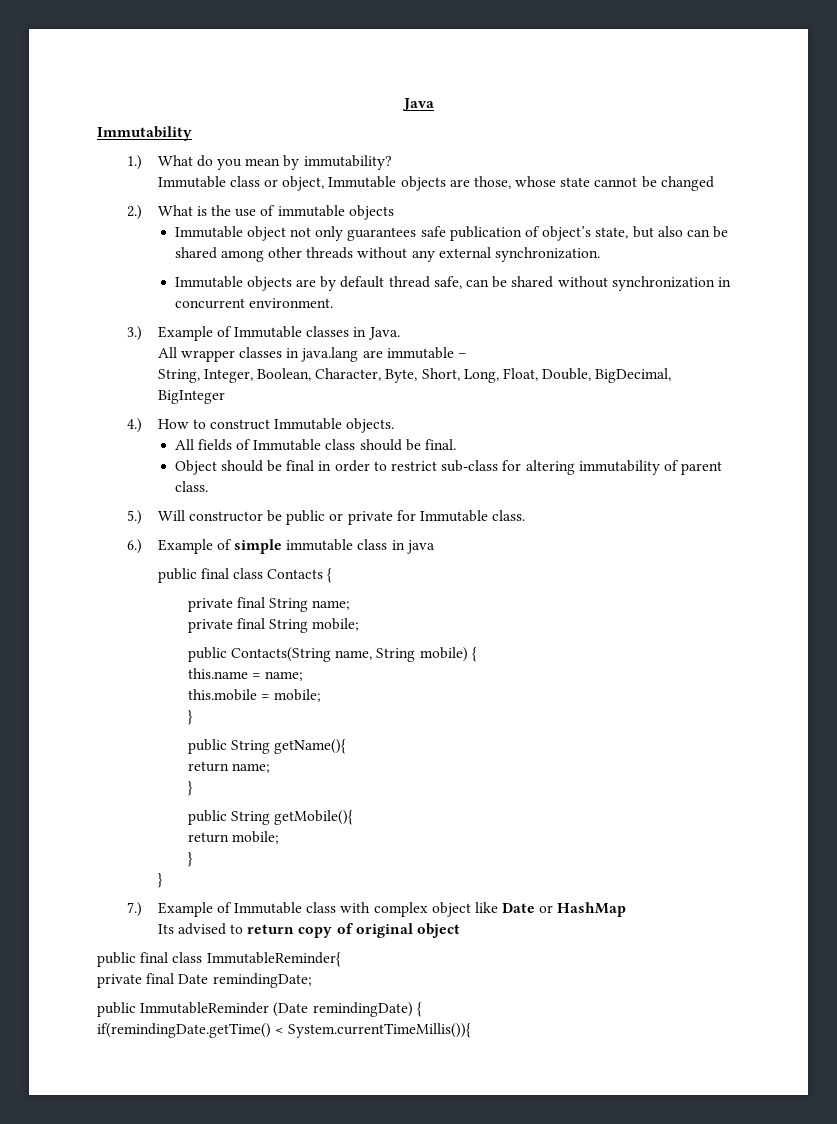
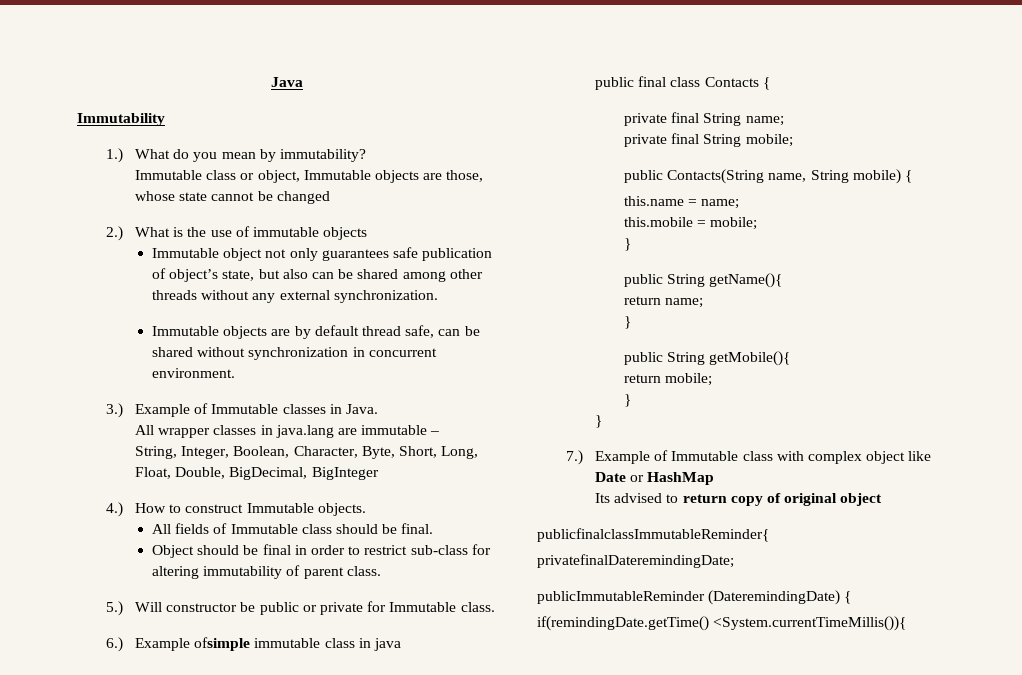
- 6.) Example of simple immutable class in java
+ 6.) Example ofsimple immutable class in java
- public final class ImmutableReminder{
- private final Date remindingDate;
- public ImmutableReminder (Date remindingDate) {
+ publicfinalclassImmutableReminder{
+ privatefinalDateremindingDate;
+ publicImmutableReminder (DateremindingDate) {
- if(remindingDate.getTime() < System.currentTimeMillis()){
+ if(remindingDate.getTime() <System.currentTimeMillis()){

